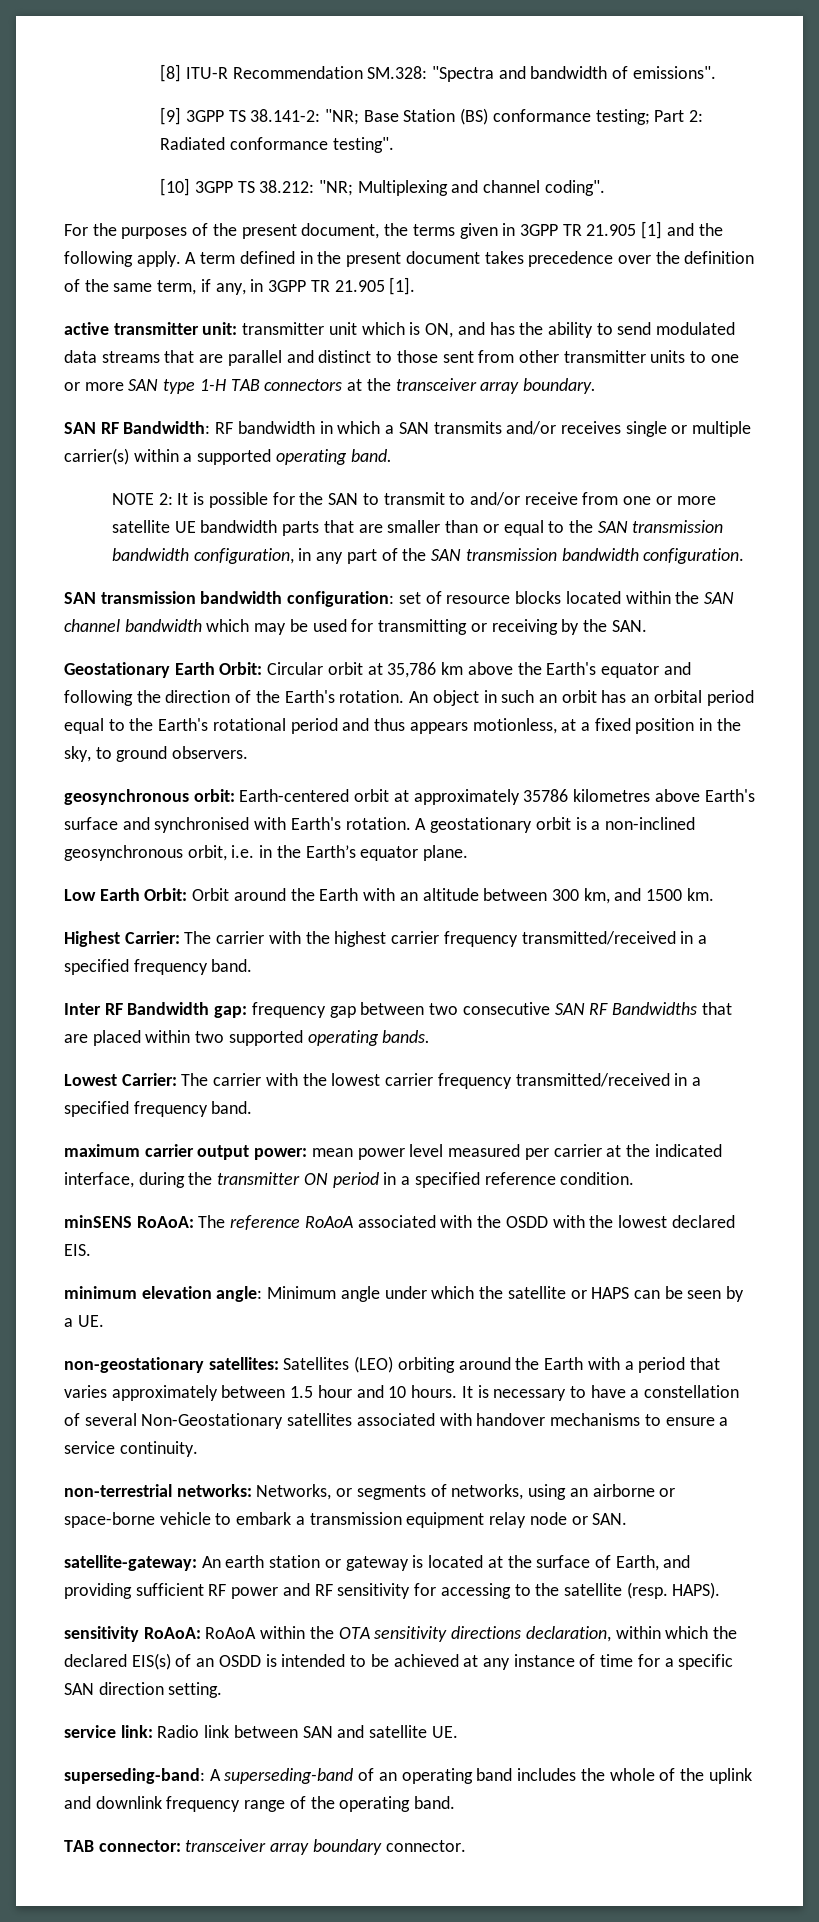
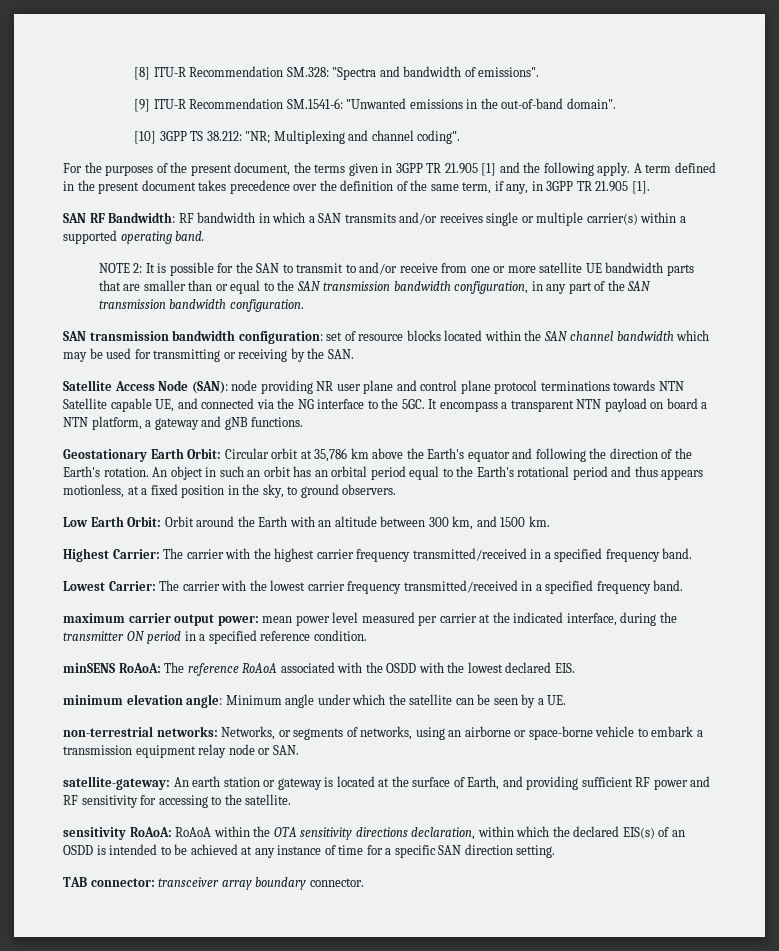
- [9] 3GPP TS 38.141-2: "NR; Base Station (BS) conformance testing; Part 2: Radiated conformance testing".
+ [9] ITU-R Recommendation SM.1541-6: "Unwanted emissions in the out-of-band domain".
- active transmitter unit: transmitter unit which is ON, and has the ability to send modulated data streams that are parallel and distinct to those sent from other transmitter units to one or more SAN type 1-H TAB connectors at the transceiver array boundary.
+ Satellite Access Node (SAN): node providing NR user plane and control plane protocol terminations towards NTN Satellite capable UE, and connected via the NG interface to the 5GC. It encompass a transparent NTN payload on board a NTN platform, a gateway and gNB functions.
- geosynchronous orbit: Earth-centered orbit at approximately 35786 kilometres above Earth's surface and synchronised with Earth's rotation. A geostationary orbit is a non-inclined geosynchronous orbit, i.e. in the Earth’s equator plane.
- Inter RF Bandwidth gap: frequency gap between two consecutive SAN RF Bandwidths that are placed within two supported operating bands.
- minimum elevation angle: Minimum angle under which the satellite or HAPS can be seen by a UE.
+ minimum elevation angle: Minimum angle under which the satellite can be seen by a UE.
- non-geostationary satellites: Satellites (LEO) orbiting around the Earth with a period that varies approximately between 1.5 hour and 10 hours. It is necessary to have a constellation of several Non-Geostationary satellites associated with handover mechanisms to ensure a service continuity.
- satellite-gateway: An earth station or gateway is located at the surface of Earth, and providing sufficient RF power and RF sensitivity for accessing to the satellite (resp. HAPS).
+ satellite-gateway: An earth station or gateway is located at the surface of Earth, and providing sufficient RF power and RF sensitivity for accessing to the satellite.
- service link: Radio link between SAN and satellite UE.
- superseding-band: A superseding-band of an operating band includes the whole of the uplink and downlink frequency range of the operating band.

